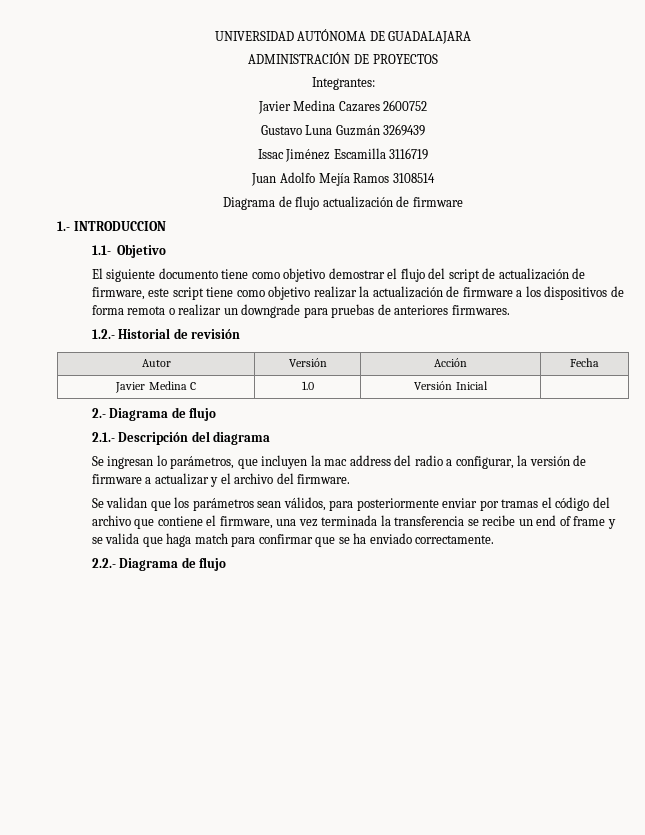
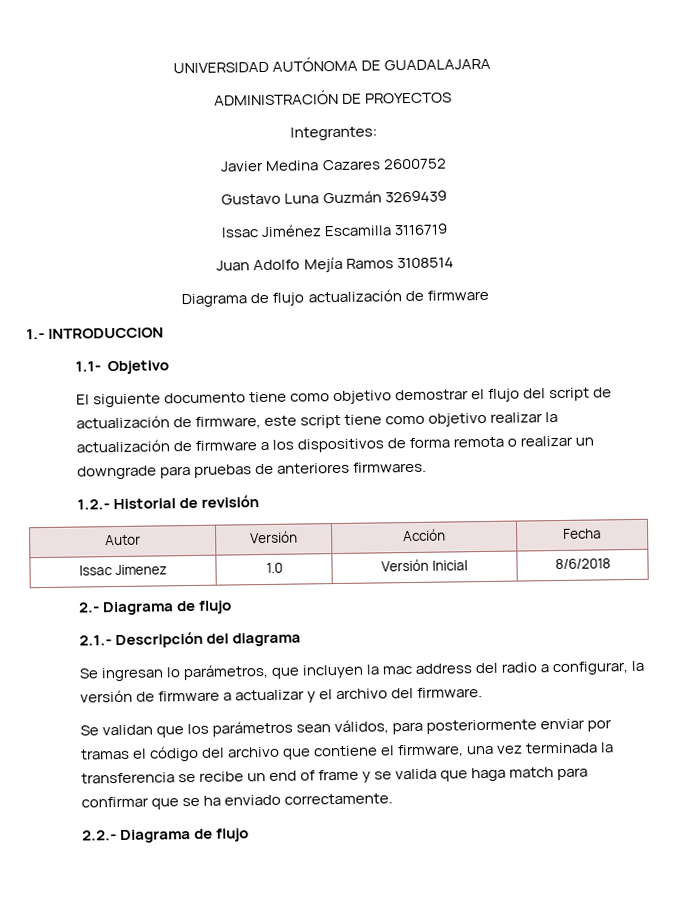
- Javier Medina C | 1.0 | Versión Inicial |
+ Issac Jimenez | 1.0 | Versión Inicial | 8/6/2018

